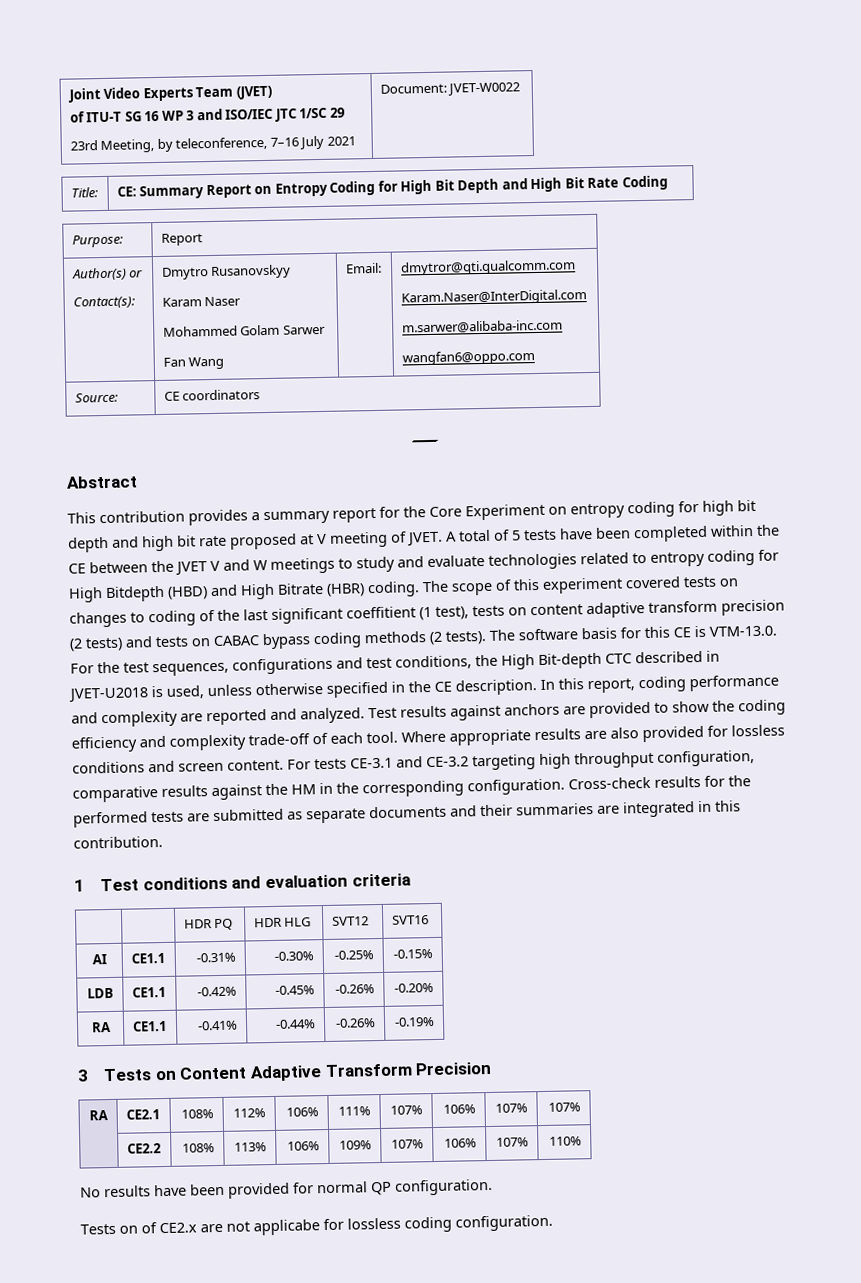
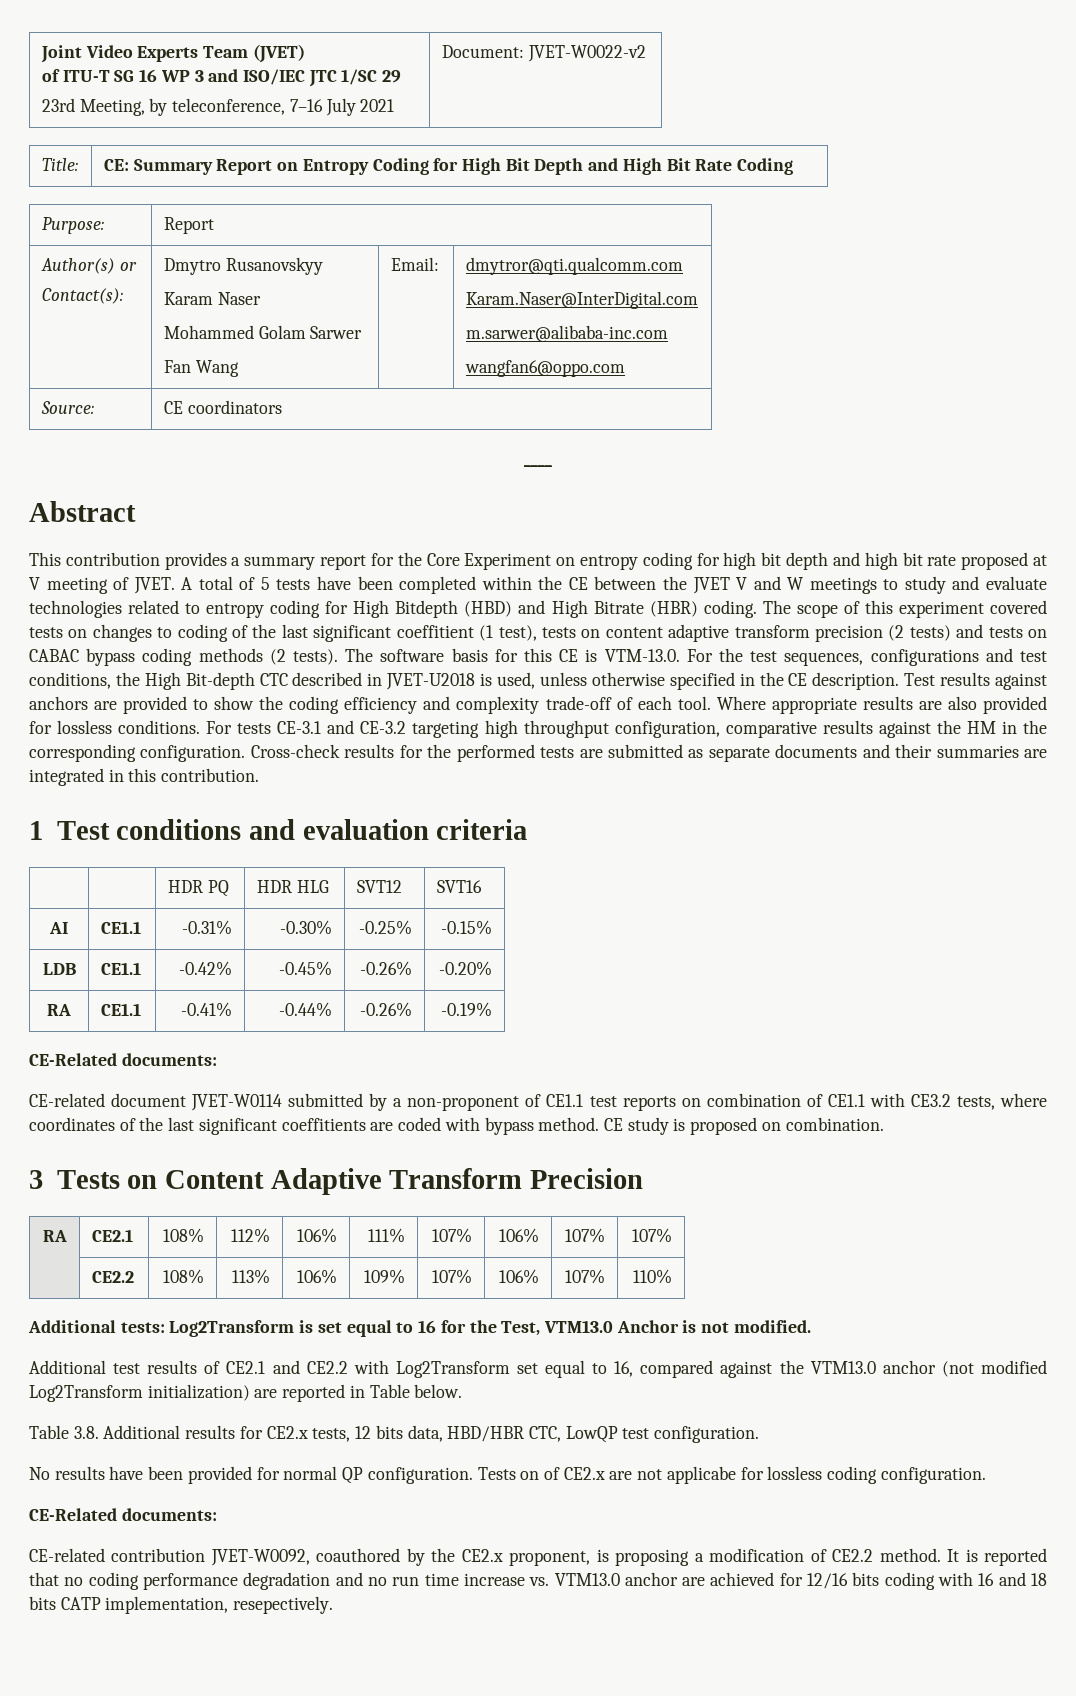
  Joint Video Experts Team (JVET)
  of ITU-T SG 16 WP 3 and ISO/IEC JTC 1/SC 29
- 23rd Meeting, by teleconference, 7–16 July 2021 | Document: JVET-W0022
+ 23rd Meeting, by teleconference, 7–16 July 2021 | Document: JVET-W0022-v2
- In this report, coding performance and complexity are reported and analyzed.
- Where appropriate results are also provided for lossless conditions and screen content.
+ Where appropriate results are also provided for lossless conditions.
  RA | CE1.1 | -0.41% | -0.44% | -0.26% | -0.19%
+ CE-Related documents:
+ CE-related document JVET-W0114 submitted by a non-proponent of CE1.1 test reports on combination of CE1.1 with CE3.2 tests, where coordinates of the last significant coeffitients are coded with bypass method. CE study is proposed on combination.
+ Additional tests: Log2Transform is set equal to 16 for the Test, VTM13.0 Anchor is not modified.
+ Additional test results of CE2.1 and CE2.2 with Log2Transform set equal to 16, compared against the VTM13.0 anchor (not modified Log2Transform initialization) are reported in Table below.
+ Table 3.8. Additional results for CE2.x tests, 12 bits data, HBD/HBR CTC, LowQP test configuration.
- No results have been provided for normal QP configuration.
- Tests on of CE2.x are not applicabe for lossless coding configuration.
+ No results have been provided for normal QP configuration. Tests on of CE2.x are not applicabe for lossless coding configuration.
+ CE-Related documents:
+ CE-related contribution JVET-W0092, coauthored by the CE2.x proponent, is proposing a modification of CE2.2 method. It is reported that no coding performance degradation and no run time increase vs. VTM13.0 anchor are achieved for 12/16 bits coding with 16 and 18 bits CATP implementation, resepectively.

